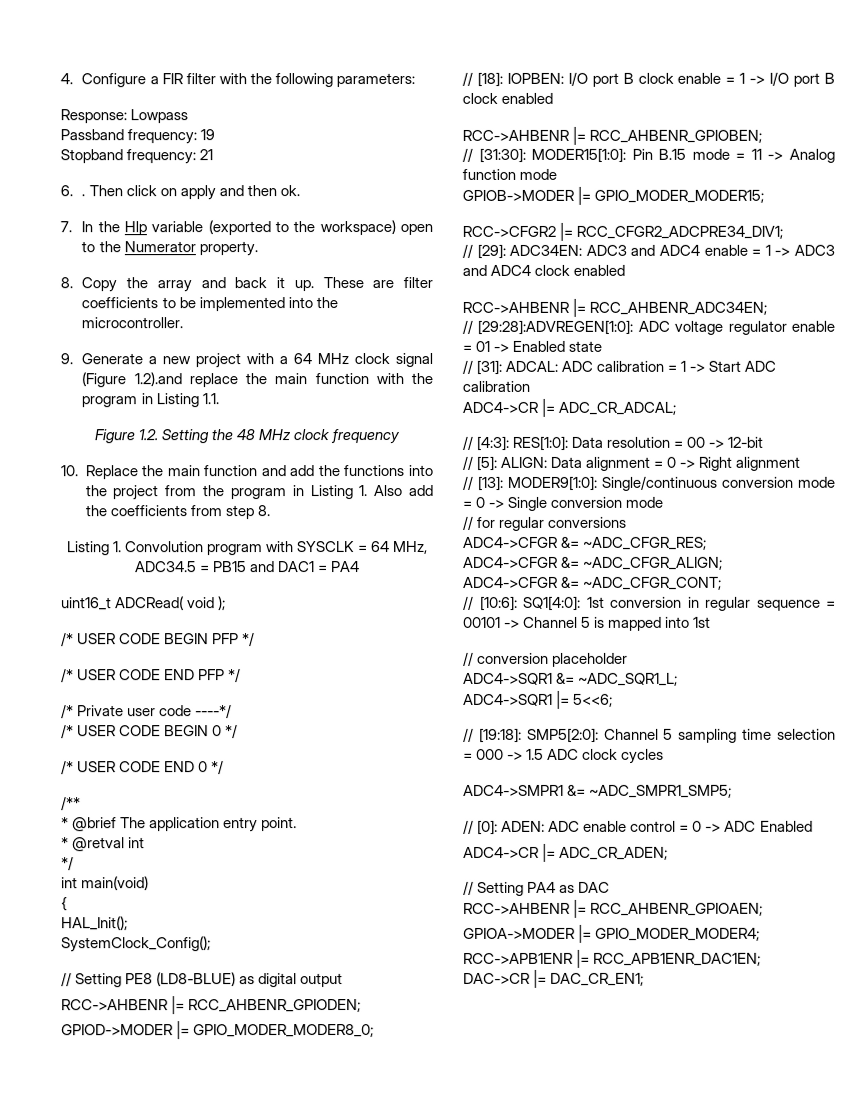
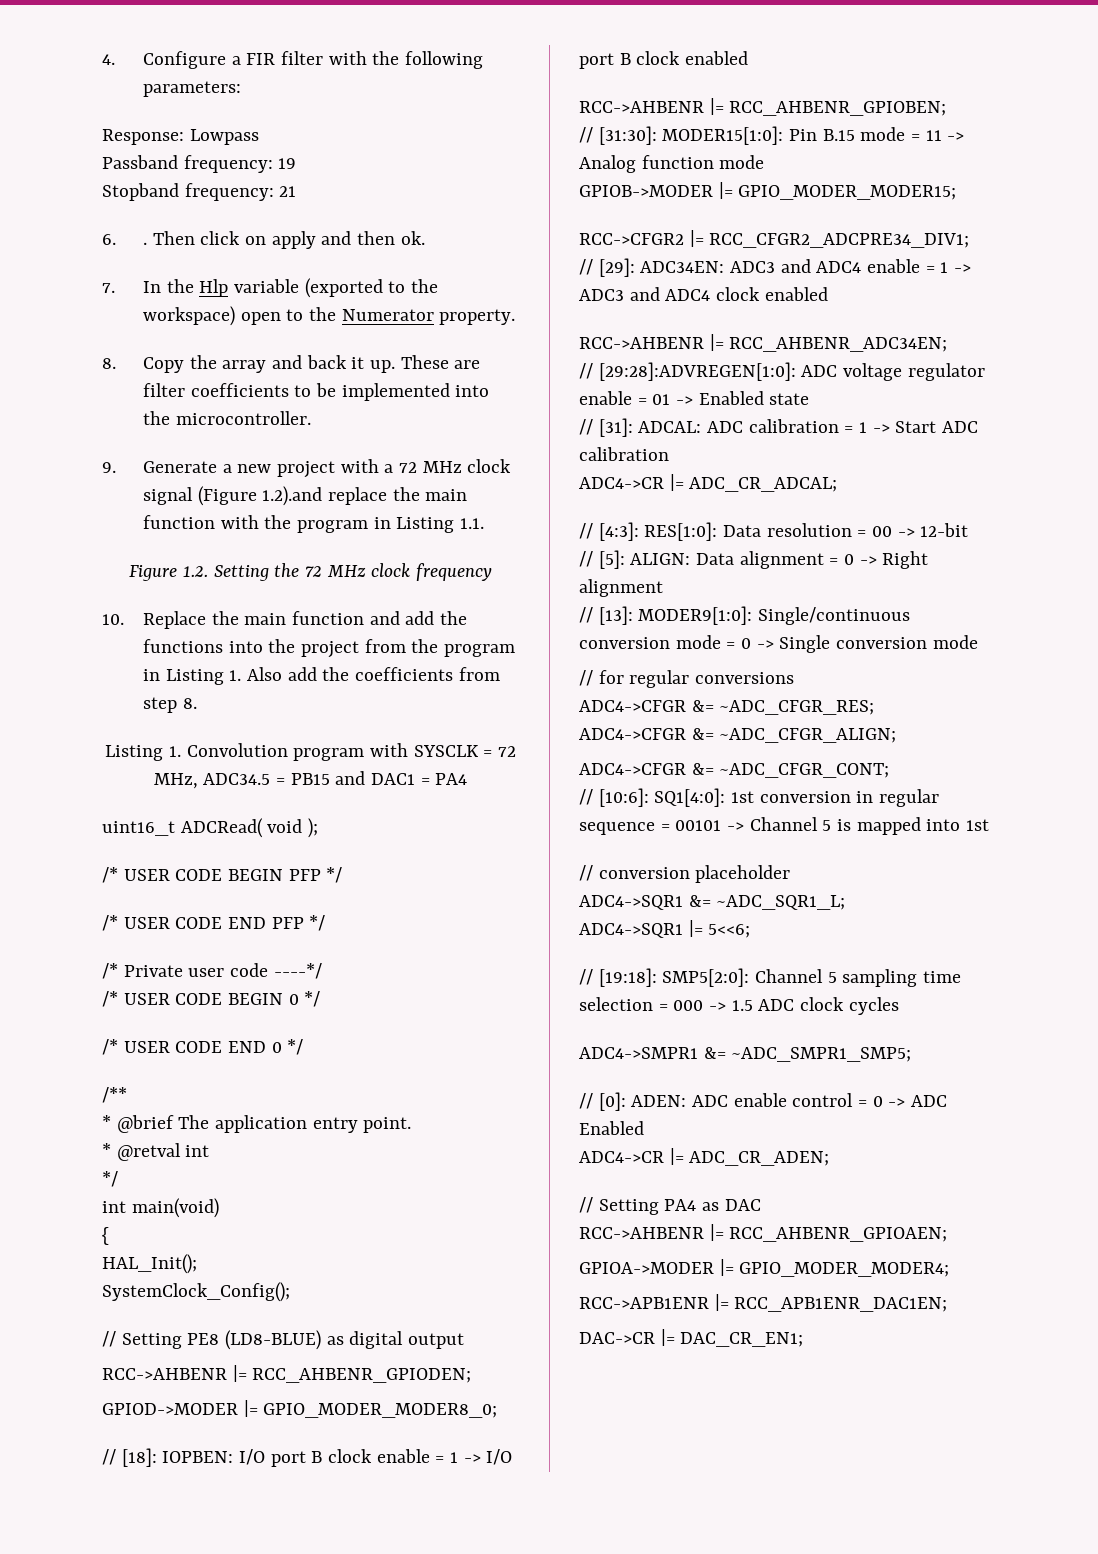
- 9. Generate a new project with a 64 MHz clock signal (Figure 1.2).and replace the main function with the program in Listing 1.1.
+ 9. Generate a new project with a 72 MHz clock signal (Figure 1.2).and replace the main function with the program in Listing 1.1.
- Figure 1.2. Setting the 48 MHz clock frequency
+ Figure 1.2. Setting the 72 MHz clock frequency
- Listing 1. Convolution program with SYSCLK = 64 MHz, ADC34.5 = PB15 and DAC1 = PA4
+ Listing 1. Convolution program with SYSCLK = 72 MHz, ADC34.5 = PB15 and DAC1 = PA4

